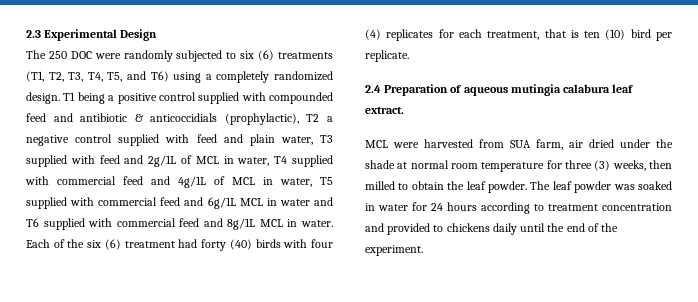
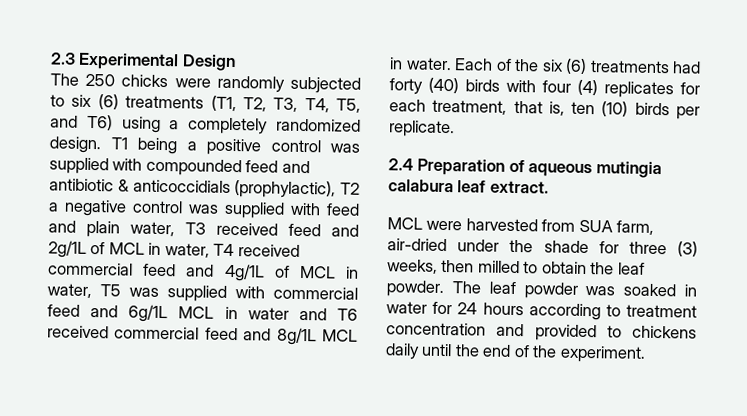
- The 250 DOC were randomly subjected to six (6) treatments (T1, T2, T3, T4, T5, and T6) using a completely randomized design.
+ The 250 chicks were randomly subjected to six (6) treatments (T1, T2, T3, T4, T5, and T6) using a completely randomized design.
- T1 being a positive control supplied with compounded feed and antibiotic & anticoccidials (prophylactic), T2 a negative control supplied with feed and plain water, T3 supplied with feed and 2g/1L of MCL in water, T4 supplied with commercial feed and 4g/1L of MCL in water, T5 supplied with commercial feed and 6g/1L MCL in water and T6 supplied with commercial feed and 8g/1L MCL in water.
+ T1 being a positive control was supplied with compounded feed and antibiotic & anticoccidials (prophylactic), T2 a negative control was supplied with feed and plain water, T3 received feed and 2g/1L of MCL in water, T4 received commercial feed and 4g/1L of MCL in water, T5 was supplied with commercial feed and 6g/1L MCL in water and T6 received commercial feed and 8g/1L MCL in water.
- Each of the six (6) treatment had forty (40) birds with four (4) replicates for each treatment, that is ten (10) bird per replicate.
+ Each of the six (6) treatments had forty (40) birds with four (4) replicates for each treatment, that is, ten (10) birds per replicate.
- MCL were harvested from SUA farm, air dried under the shade at normal room temperature for three (3) weeks, then milled to obtain the leaf powder.
+ MCL were harvested from SUA farm, air-dried under the shade for three (3) weeks, then milled to obtain the leaf powder.

